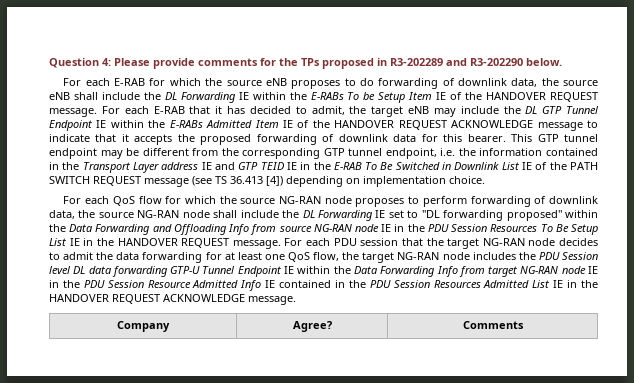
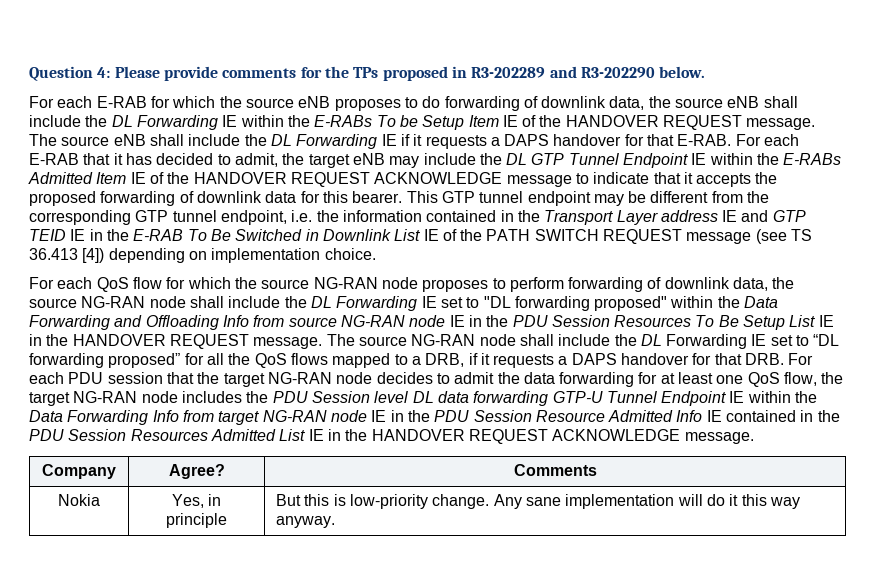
+ The source eNB shall include the DL Forwarding IE if it requests a DAPS handover for that E-RAB.
- For each PDU session that the target NG-RAN node decides to admit the data forwarding for at least one QoS flow, the target NG-RAN node includes the PDU Session level DL data forwarding GTP-U Tunnel Endpoint IE within the Data Forwarding Info from target NG-RAN node IE in the PDU Session Resource Admitted Info IE contained in the PDU Session Resources Admitted List IE in the HANDOVER REQUEST ACKNOWLEDGE message.
+ The source NG-RAN node shall include the DL Forwarding IE set to “DL forwarding proposed” for all the QoS flows mapped to a DRB, if it requests a DAPS handover for that DRB. For each PDU session that the target NG-RAN node decides to admit the data forwarding for at least one QoS flow, the target NG-RAN node includes the PDU Session level DL data forwarding GTP-U Tunnel Endpoint IE within the Data Forwarding Info from target NG-RAN node IE in the PDU Session Resource Admitted Info IE contained in the PDU Session Resources Admitted List IE in the HANDOVER REQUEST ACKNOWLEDGE message.
+ Nokia | Yes, in principle | But this is low-priority change. Any sane implementation will do it this way anyway.

